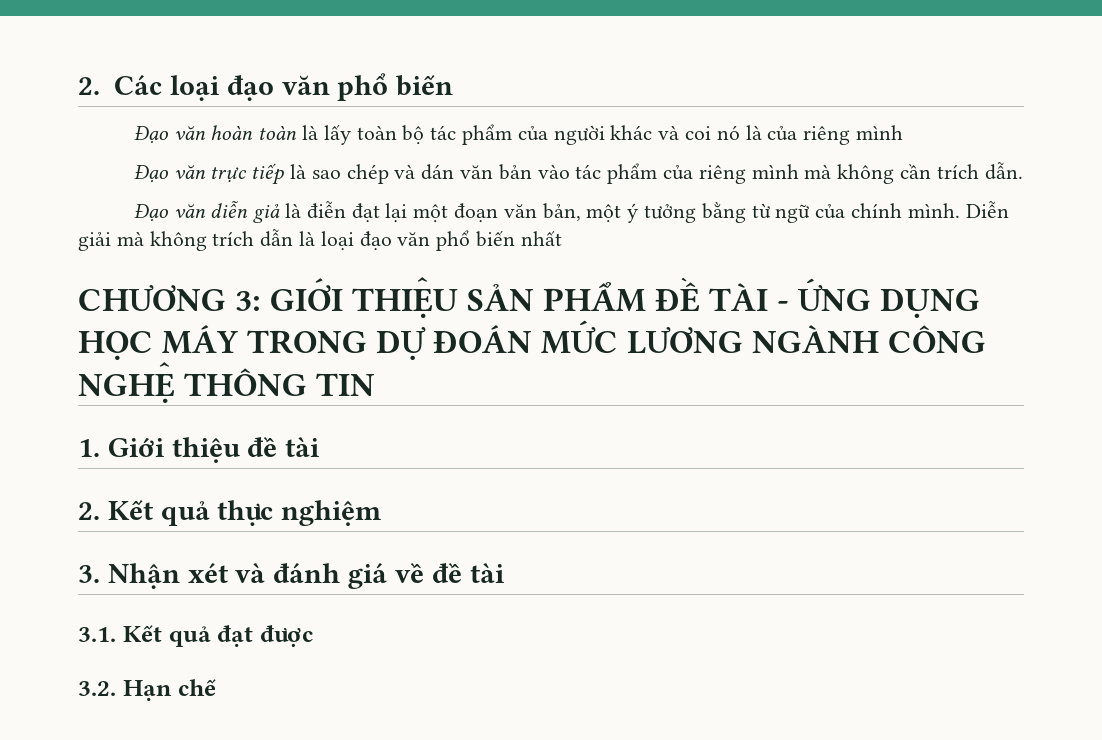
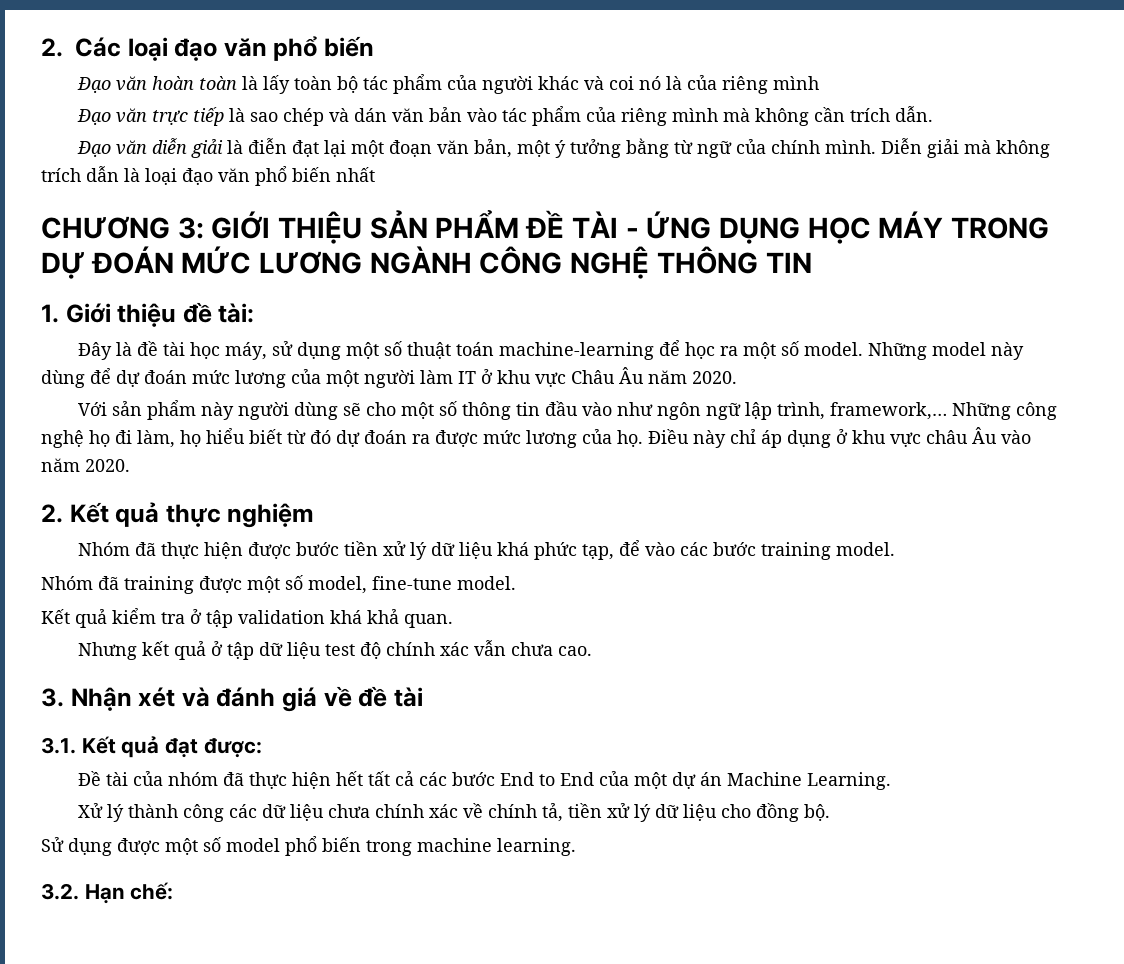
- Đạo văn diễn giả là điễn đạt lại một đoạn văn bản, một ý tưởng bằng từ ngữ của chính mình.
+ Đạo văn diễn giải là điễn đạt lại một đoạn văn bản, một ý tưởng bằng từ ngữ của chính mình.
- 1. Giới thiệu đề tài
+ 1. Giới thiệu đề tài:
+ Đây là đề tài học máy, sử dụng một số thuật toán machine-learning để học ra một số model. Những model này dùng để dự đoán mức lương của một người làm IT ở khu vực Châu Âu năm 2020.
+ Với sản phẩm này người dùng sẽ cho một số thông tin đầu vào như ngôn ngữ lập trình, framework,… Những công nghệ họ đi làm, họ hiểu biết từ đó dự đoán ra được mức lương của họ. Điều này chỉ áp dụng ở khu vực châu Âu vào năm 2020.
+ Nhóm đã thực hiện được bước tiền xử lý dữ liệu khá phức tạp, để vào các bước training model.
+ Nhóm đã training được một số model, fine-tune model.
+ Kết quả kiểm tra ở tập validation khá khả quan.
+ Nhưng kết quả ở tập dữ liệu test độ chính xác vẫn chưa cao.
- 3.1. Kết quả đạt được
+ 3.1. Kết quả đạt được:
+ Đề tài của nhóm đã thực hiện hết tất cả các bước End to End của một dự án Machine Learning.
+ Xử lý thành công các dữ liệu chưa chính xác về chính tả, tiền xử lý dữ liệu cho đồng bộ.
+ Sử dụng được một số model phổ biến trong machine learning.
- 3.2. Hạn chế
+ 3.2. Hạn chế:

